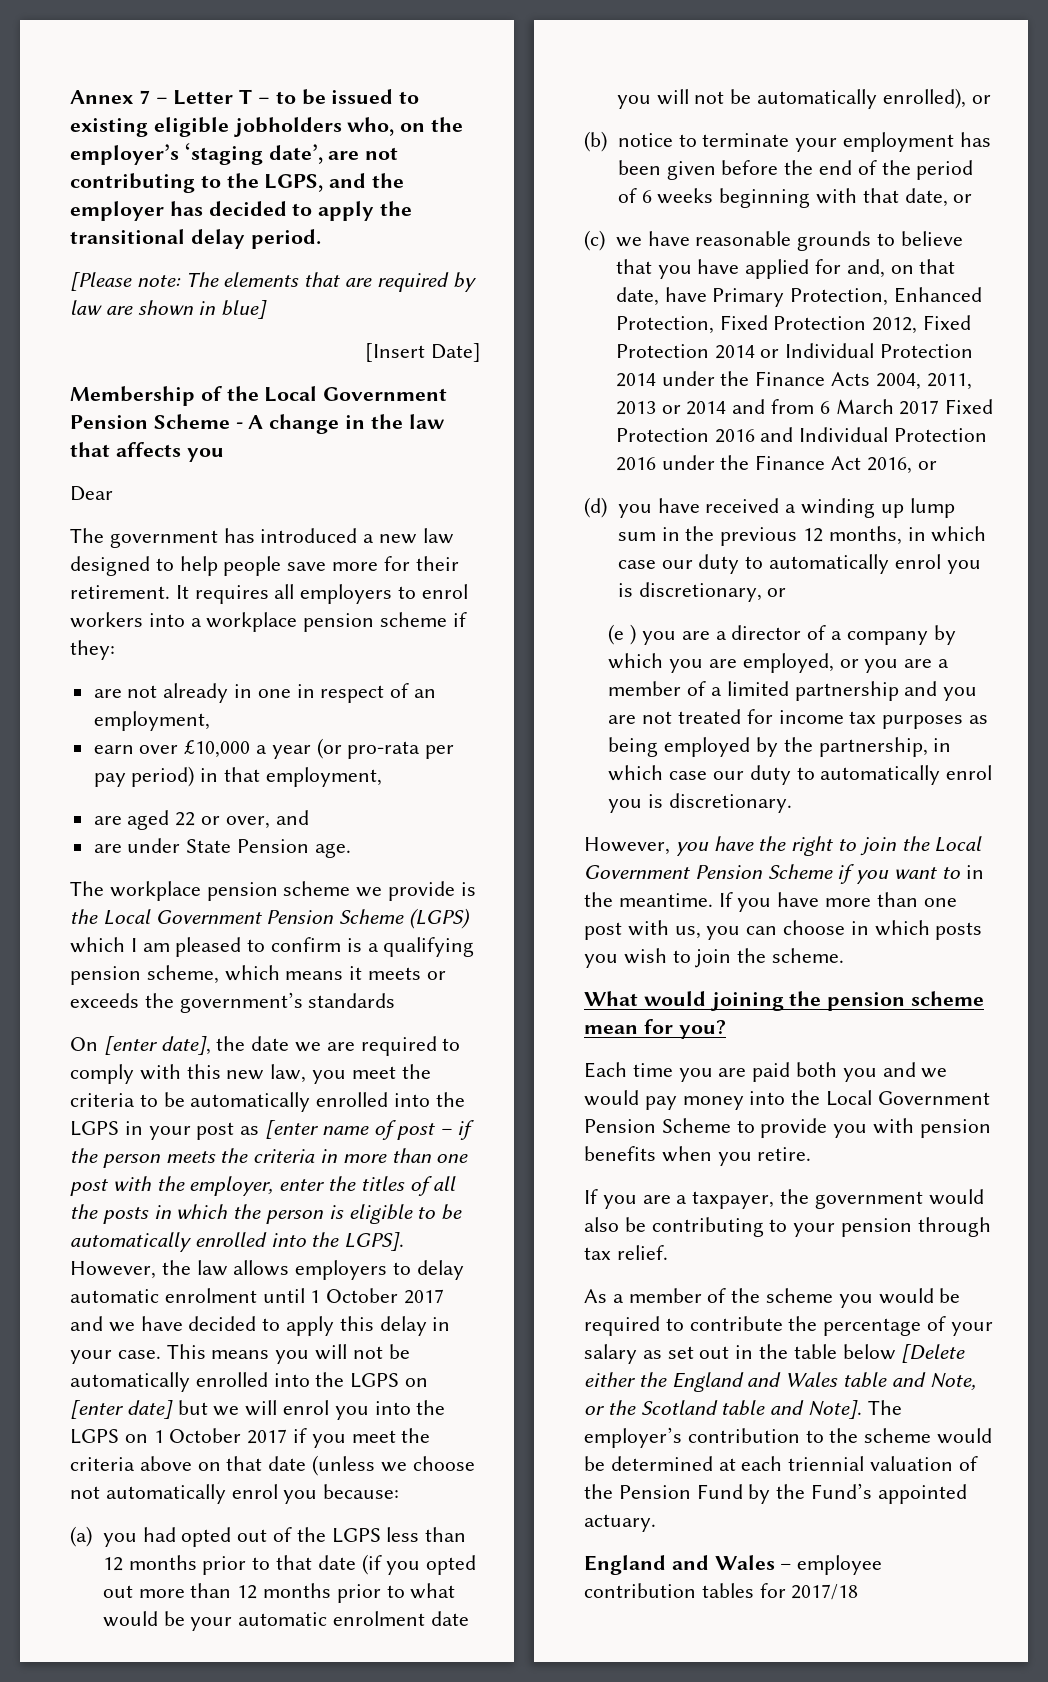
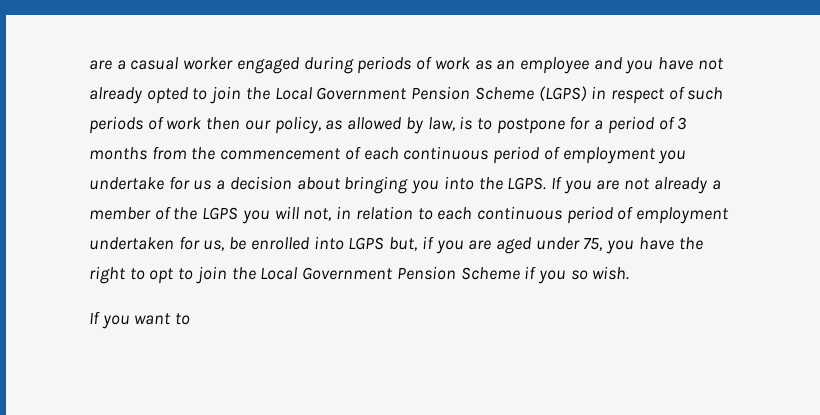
- Annex 7 – Letter T – to be issued to existing eligible jobholders who, on the employer’s ‘staging date’, are not contributing to the LGPS, and the employer has decided to apply the transitional delay period.
- [Please note: The elements that are required by law are shown in blue]
- [Insert Date]
- Membership of the Local Government Pension Scheme - A change in the law that affects you
- Dear
- The government has introduced a new law designed to help people save more for their retirement. It requires all employers to enrol workers into a workplace pension scheme if they:
- are not already in one in respect of an employment,
- earn over £10,000 a year (or pro-rata per pay period) in that employment,
- are aged 22 or over, and
- are under State Pension age.
- The workplace pension scheme we provide is the Local Government Pension Scheme (LGPS) which I am pleased to confirm is a qualifying pension scheme, which means it meets or exceeds the government’s standards
- On [enter date], the date we are required to comply with this new law, you meet the criteria to be automatically enrolled into the LGPS in your post as [enter name of post – if the person meets the criteria in more than one post with the employer, enter the titles of all the posts in which the person is eligible to be automatically enrolled into the LGPS]. However, the law allows employers to delay automatic enrolment until 1 October 2017 and we have decided to apply this delay in your case. This means you will not be automatically enrolled into the LGPS on [enter date] but we will enrol you into the LGPS on 1 October 2017 if you meet the criteria above on that date (unless we choose not automatically enrol you because:
- (a) you had opted out of the LGPS less than 12 months prior to that date (if you opted out more than 12 months prior to what would be your automatic enrolment date you will not be automatically enrolled), or
- (b) notice to terminate your employment has been given before the end of the period of 6 weeks beginning with that date, or
- (c) we have reasonable grounds to believe that you have applied for and, on that date, have Primary Protection, Enhanced Protection, Fixed Protection 2012, Fixed Protection 2014 or Individual Protection 2014 under the Finance Acts 2004, 2011, 2013 or 2014 and from 6 March 2017 Fixed Protection 2016 and Individual Protection 2016 under the Finance Act 2016, or
- (d) you have received a winding up lump sum in the previous 12 months, in which case our duty to automatically enrol you is discretionary, or
- (e ) you are a director of a company by which you are employed, or you are a member of a limited partnership and you are not treated for income tax purposes as being employed by the partnership, in which case our duty to automatically enrol you is discretionary.
- However, you have the right to join the Local Government Pension Scheme if you want to in the meantime. If you have more than one post with us, you can choose in which posts you wish to join the scheme.
- What would joining the pension scheme mean for you?
- Each time you are paid both you and we would pay money into the Local Government Pension Scheme to provide you with pension benefits when you retire.
- If you are a taxpayer, the government would also be contributing to your pension through tax relief.
- As a member of the scheme you would be required to contribute the percentage of your salary as set out in the table below [Delete either the England and Wales table and Note, or the Scotland table and Note]. The employer’s contribution to the scheme would be determined at each triennial valuation of the Pension Fund by the Fund’s appointed actuary.
- England and Wales – employee contribution tables for 2017/18
+ are a casual worker engaged during periods of work as an employee and you have not already opted to join the Local Government Pension Scheme (LGPS) in respect of such periods of work then our policy, as allowed by law, is to postpone for a period of 3 months from the commencement of each continuous period of employment you undertake for us a decision about bringing you into the LGPS. If you are not already a member of the LGPS you will not, in relation to each continuous period of employment undertaken for us, be enrolled into LGPS but, if you are aged under 75, you have the right to opt to join the Local Government Pension Scheme if you so wish.
+ If you want to

